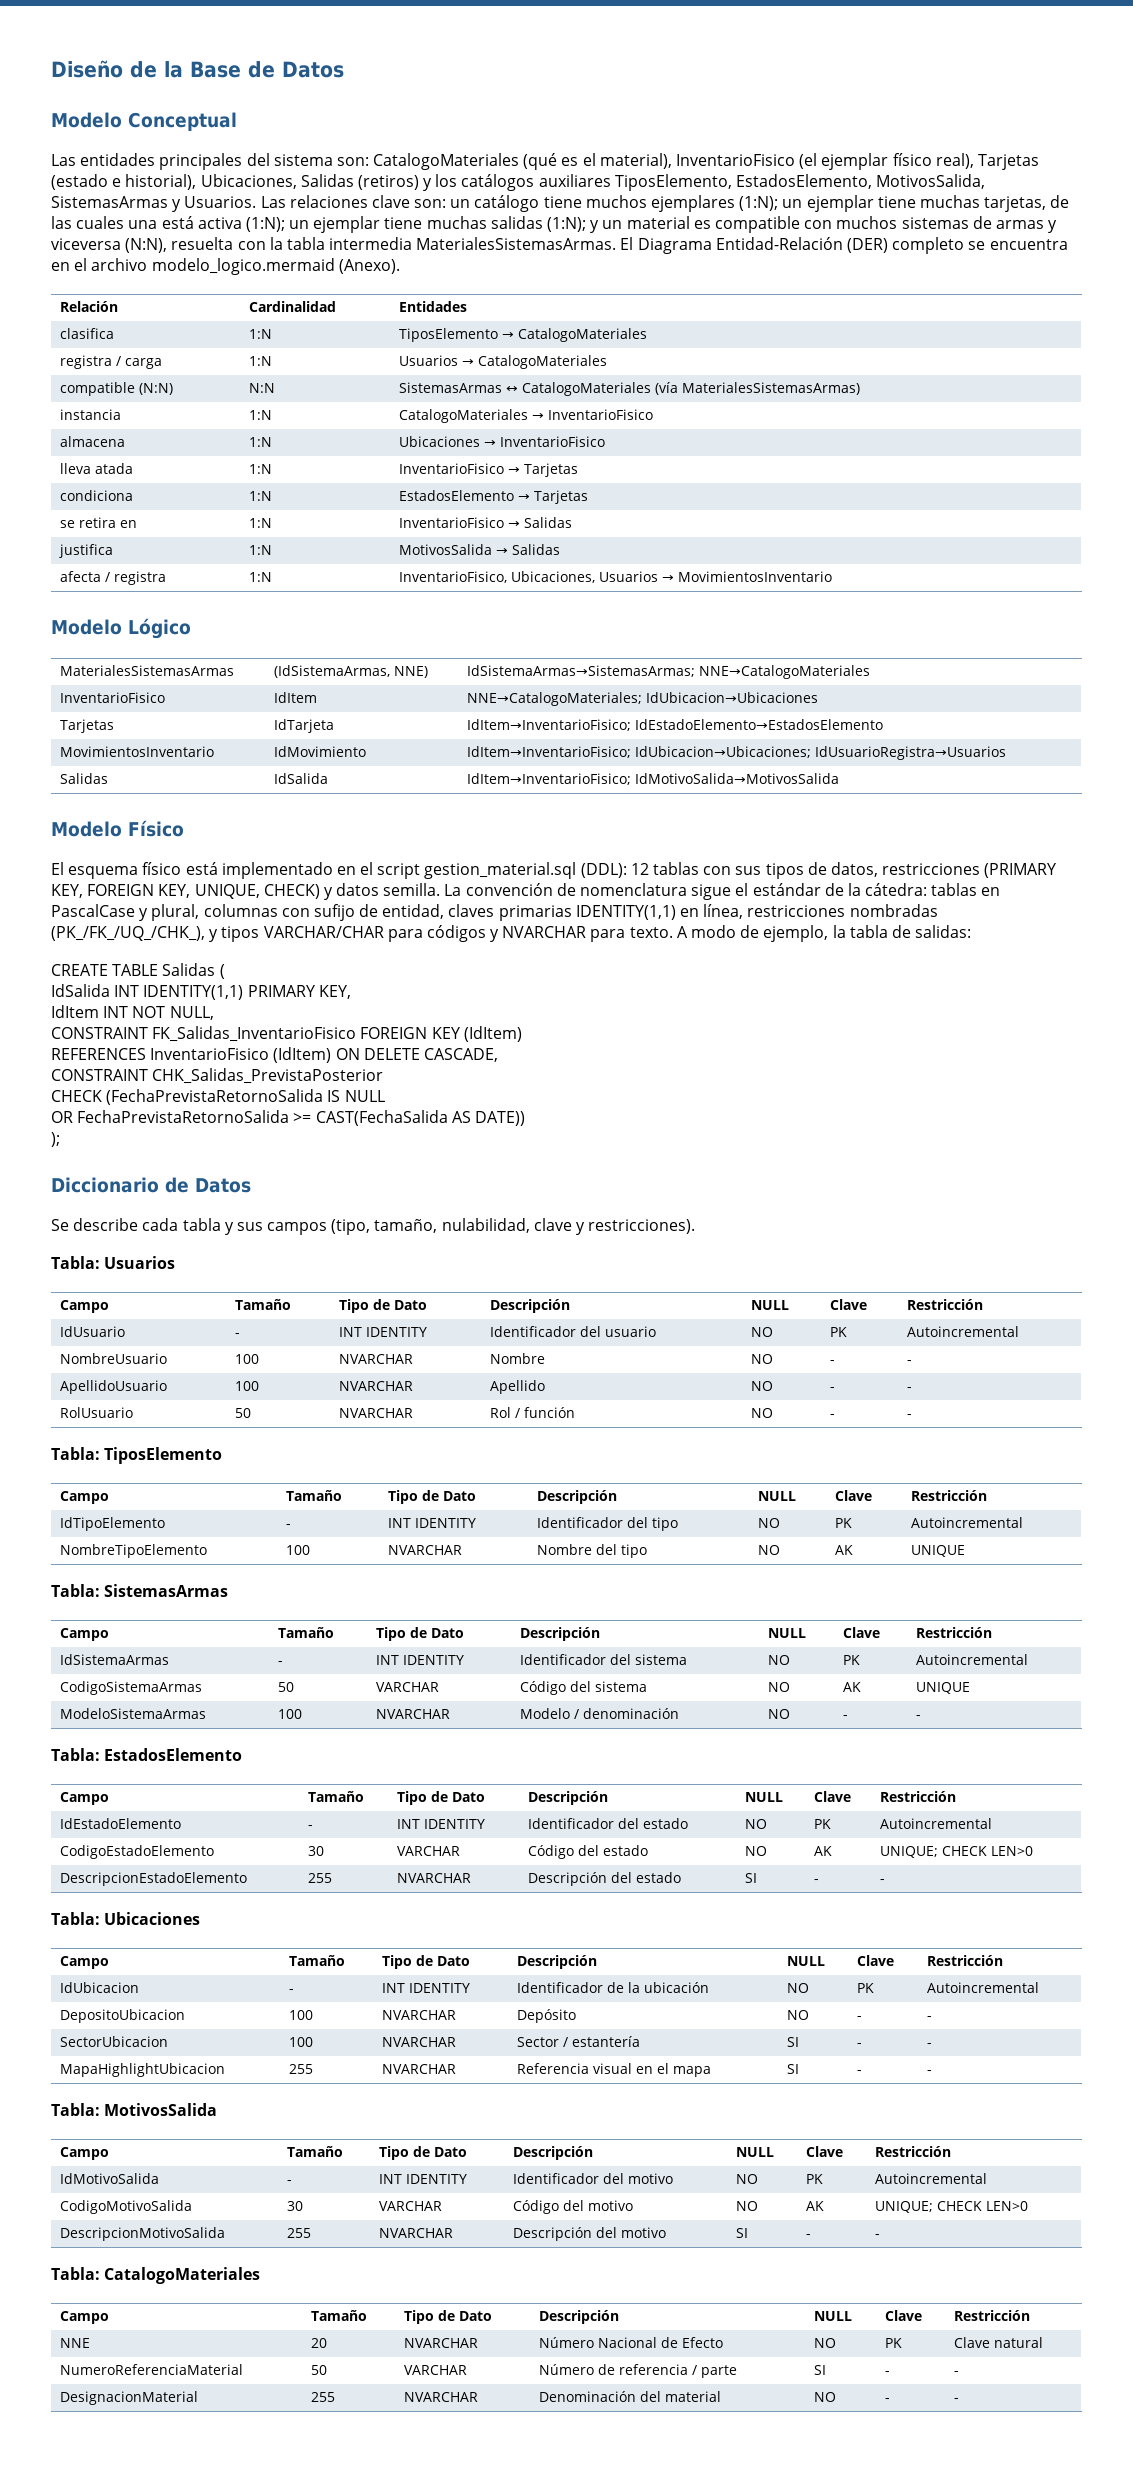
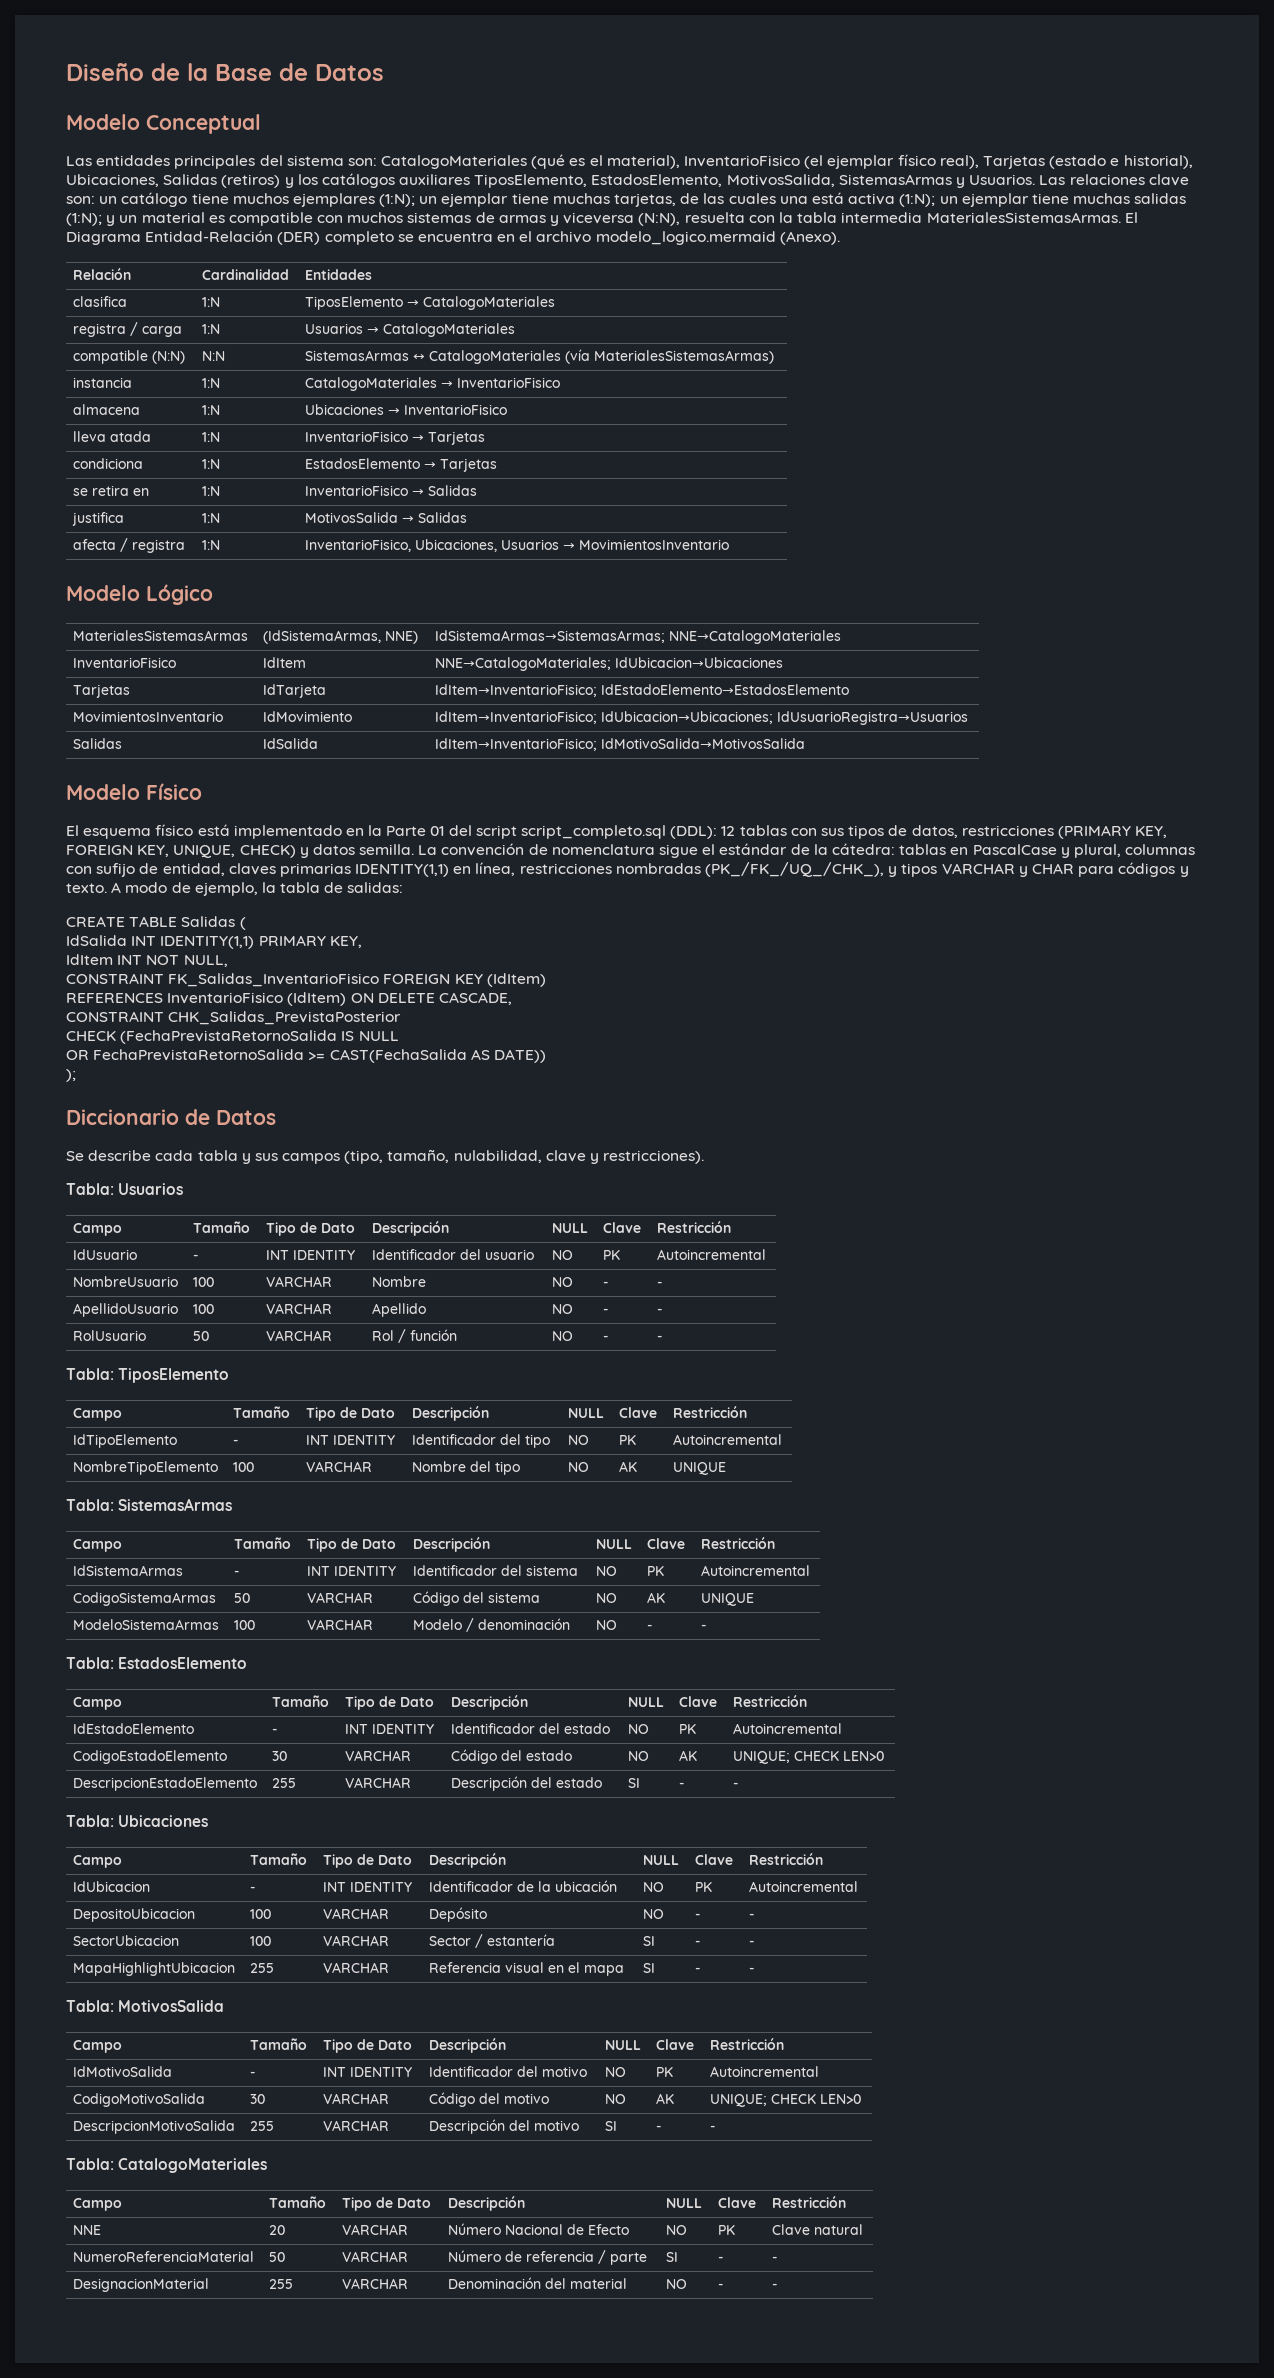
- El esquema físico está implementado en el script gestion_material.sql (DDL): 12 tablas con sus tipos de datos, restricciones (PRIMARY KEY, FOREIGN KEY, UNIQUE, CHECK) y datos semilla.
+ El esquema físico está implementado en la Parte 01 del script script_completo.sql (DDL): 12 tablas con sus tipos de datos, restricciones (PRIMARY KEY, FOREIGN KEY, UNIQUE, CHECK) y datos semilla.
- La convención de nomenclatura sigue el estándar de la cátedra: tablas en PascalCase y plural, columnas con sufijo de entidad, claves primarias IDENTITY(1,1) en línea, restricciones nombradas (PK_/FK_/UQ_/CHK_), y tipos VARCHAR/CHAR para códigos y NVARCHAR para texto.
+ La convención de nomenclatura sigue el estándar de la cátedra: tablas en PascalCase y plural, columnas con sufijo de entidad, claves primarias IDENTITY(1,1) en línea, restricciones nombradas (PK_/FK_/UQ_/CHK_), y tipos VARCHAR y CHAR para códigos y texto.
- NombreUsuario | 100 | NVARCHAR | Nombre | NO | - | -
+ NombreUsuario | 100 | VARCHAR | Nombre | NO | - | -
- ApellidoUsuario | 100 | NVARCHAR | Apellido | NO | - | -
+ ApellidoUsuario | 100 | VARCHAR | Apellido | NO | - | -
- RolUsuario | 50 | NVARCHAR | Rol / función | NO | - | -
+ RolUsuario | 50 | VARCHAR | Rol / función | NO | - | -
- NombreTipoElemento | 100 | NVARCHAR | Nombre del tipo | NO | AK | UNIQUE
+ NombreTipoElemento | 100 | VARCHAR | Nombre del tipo | NO | AK | UNIQUE
- ModeloSistemaArmas | 100 | NVARCHAR | Modelo / denominación | NO | - | -
+ ModeloSistemaArmas | 100 | VARCHAR | Modelo / denominación | NO | - | -
- DescripcionEstadoElemento | 255 | NVARCHAR | Descripción del estado | SI | - | -
+ DescripcionEstadoElemento | 255 | VARCHAR | Descripción del estado | SI | - | -
- DepositoUbicacion | 100 | NVARCHAR | Depósito | NO | - | -
+ DepositoUbicacion | 100 | VARCHAR | Depósito | NO | - | -
- SectorUbicacion | 100 | NVARCHAR | Sector / estantería | SI | - | -
+ SectorUbicacion | 100 | VARCHAR | Sector / estantería | SI | - | -
- MapaHighlightUbicacion | 255 | NVARCHAR | Referencia visual en el mapa | SI | - | -
+ MapaHighlightUbicacion | 255 | VARCHAR | Referencia visual en el mapa | SI | - | -
- DescripcionMotivoSalida | 255 | NVARCHAR | Descripción del motivo | SI | - | -
+ DescripcionMotivoSalida | 255 | VARCHAR | Descripción del motivo | SI | - | -
- NNE | 20 | NVARCHAR | Número Nacional de Efecto | NO | PK | Clave natural
+ NNE | 20 | VARCHAR | Número Nacional de Efecto | NO | PK | Clave natural
- DesignacionMaterial | 255 | NVARCHAR | Denominación del material | NO | - | -
+ DesignacionMaterial | 255 | VARCHAR | Denominación del material | NO | - | -

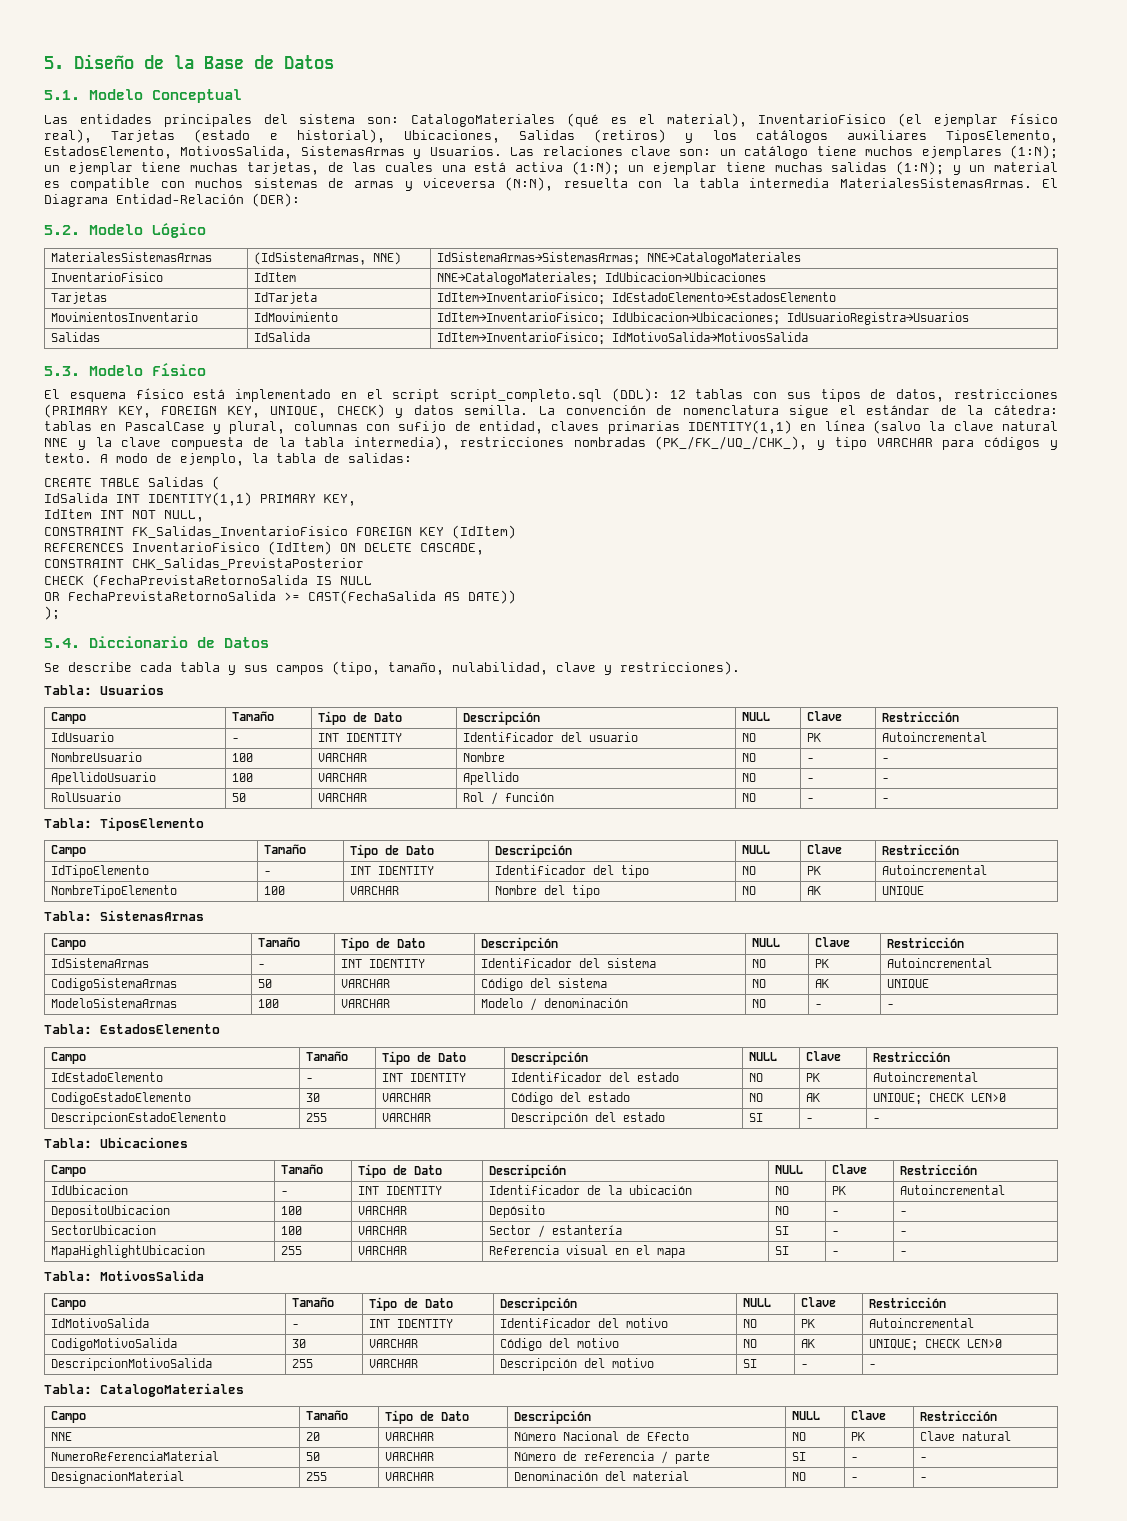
- Diseño de la Base de Datos
+ 5. Diseño de la Base de Datos
- Modelo Conceptual
+ 5.1. Modelo Conceptual
- El Diagrama Entidad-Relación (DER) completo se encuentra en el archivo modelo_logico.mermaid (Anexo).
- Relación | Cardinalidad | Entidades
- clasifica | 1:N | TiposElemento → CatalogoMateriales
- registra / carga | 1:N | Usuarios → CatalogoMateriales
- compatible (N:N) | N:N | SistemasArmas ↔ CatalogoMateriales (vía MaterialesSistemasArmas)
- instancia | 1:N | CatalogoMateriales → InventarioFisico
- almacena | 1:N | Ubicaciones → InventarioFisico
- lleva atada | 1:N | InventarioFisico → Tarjetas
- condiciona | 1:N | EstadosElemento → Tarjetas
- se retira en | 1:N | InventarioFisico → Salidas
- justifica | 1:N | MotivosSalida → Salidas
- afecta / registra | 1:N | InventarioFisico, Ubicaciones, Usuarios → MovimientosInventario
- Modelo Lógico
+ El Diagrama Entidad-Relación (DER):
+ 5.2. Modelo Lógico
- Modelo Físico
+ 5.3. Modelo Físico
- El esquema físico está implementado en la Parte 01 del script script_completo.sql (DDL): 12 tablas con sus tipos de datos, restricciones (PRIMARY KEY, FOREIGN KEY, UNIQUE, CHECK) y datos semilla.
+ El esquema físico está implementado en el script script_completo.sql (DDL): 12 tablas con sus tipos de datos, restricciones (PRIMARY KEY, FOREIGN KEY, UNIQUE, CHECK) y datos semilla.
- La convención de nomenclatura sigue el estándar de la cátedra: tablas en PascalCase y plural, columnas con sufijo de entidad, claves primarias IDENTITY(1,1) en línea, restricciones nombradas (PK_/FK_/UQ_/CHK_), y tipos VARCHAR y CHAR para códigos y texto.
+ La convención de nomenclatura sigue el estándar de la cátedra: tablas en PascalCase y plural, columnas con sufijo de entidad, claves primarias IDENTITY(1,1) en línea (salvo la clave natural NNE y la clave compuesta de la tabla intermedia), restricciones nombradas (PK_/FK_/UQ_/CHK_), y tipo VARCHAR para códigos y texto.
- Diccionario de Datos
+ 5.4. Diccionario de Datos

